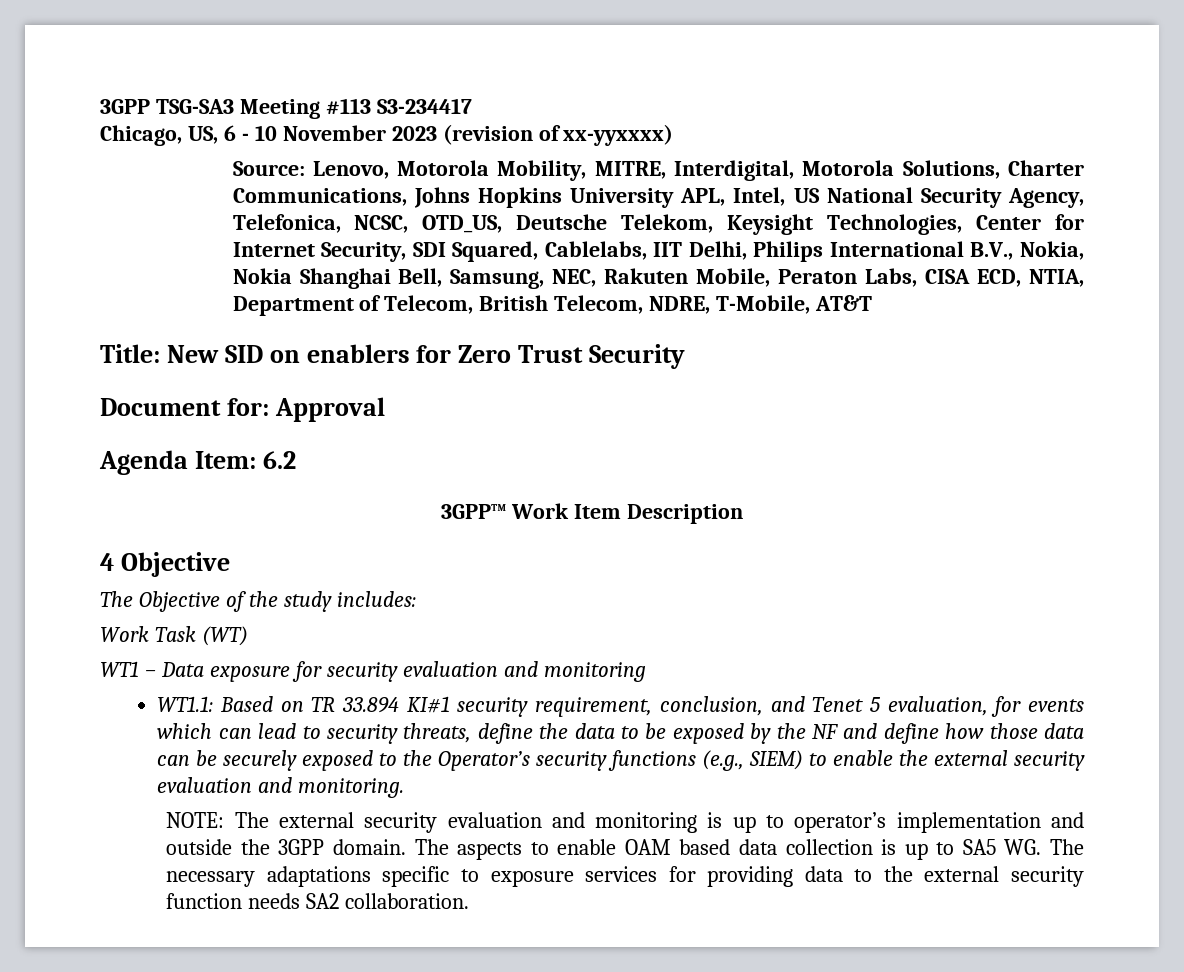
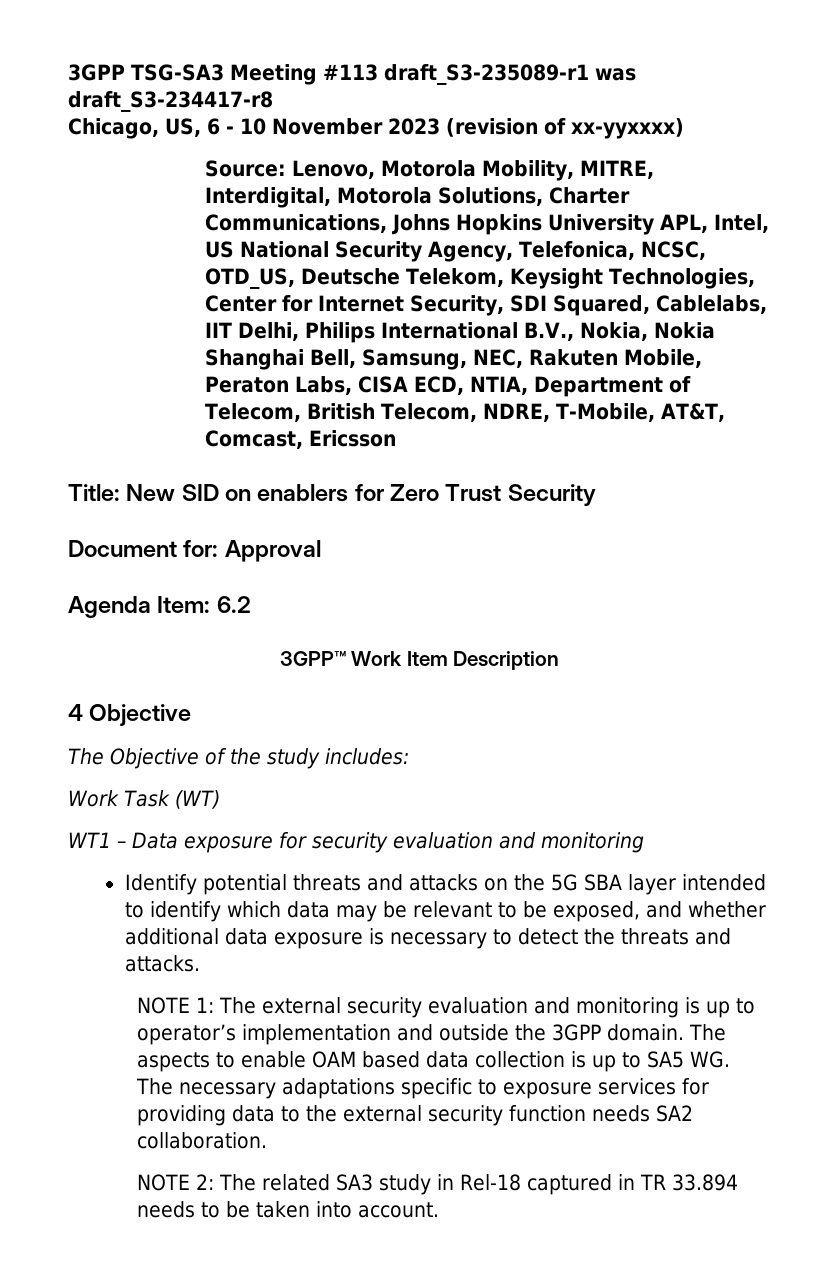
- 3GPP TSG-SA3 Meeting #113 S3-234417
+ 3GPP TSG-SA3 Meeting #113 draft_S3-235089-r1 was draft_S3-234417-r8
- Source: Lenovo, Motorola Mobility, MITRE, Interdigital, Motorola Solutions, Charter Communications, Johns Hopkins University APL, Intel, US National Security Agency, Telefonica, NCSC, OTD_US, Deutsche Telekom, Keysight Technologies, Center for Internet Security, SDI Squared, Cablelabs, IIT Delhi, Philips International B.V., Nokia, Nokia Shanghai Bell, Samsung, NEC, Rakuten Mobile, Peraton Labs, CISA ECD, NTIA, Department of Telecom, British Telecom, NDRE, T-Mobile, AT&T
+ Source: Lenovo, Motorola Mobility, MITRE, Interdigital, Motorola Solutions, Charter Communications, Johns Hopkins University APL, Intel, US National Security Agency, Telefonica, NCSC, OTD_US, Deutsche Telekom, Keysight Technologies, Center for Internet Security, SDI Squared, Cablelabs, IIT Delhi, Philips International B.V., Nokia, Nokia Shanghai Bell, Samsung, NEC, Rakuten Mobile, Peraton Labs, CISA ECD, NTIA, Department of Telecom, British Telecom, NDRE, T-Mobile, AT&T, Comcast, Ericsson
- WT1.1: Based on TR 33.894 KI#1 security requirement, conclusion, and Tenet 5 evaluation, for events which can lead to security threats, define the data to be exposed by the NF and define how those data can be securely exposed to the Operator’s security functions (e.g., SIEM) to enable the external security evaluation and monitoring.
- NOTE: The external security evaluation and monitoring is up to operator’s implementation and outside the 3GPP domain.
+ Identify potential threats and attacks on the 5G SBA layer intended to identify which data may be relevant to be exposed, and whether additional data exposure is necessary to detect the threats and attacks.
+ NOTE 1: The external security evaluation and monitoring is up to operator’s implementation and outside the 3GPP domain.
+ NOTE 2: The related SA3 study in Rel-18 captured in TR 33.894 needs to be taken into account.

